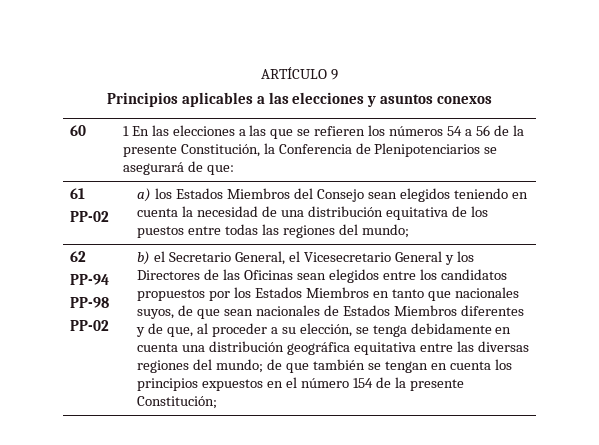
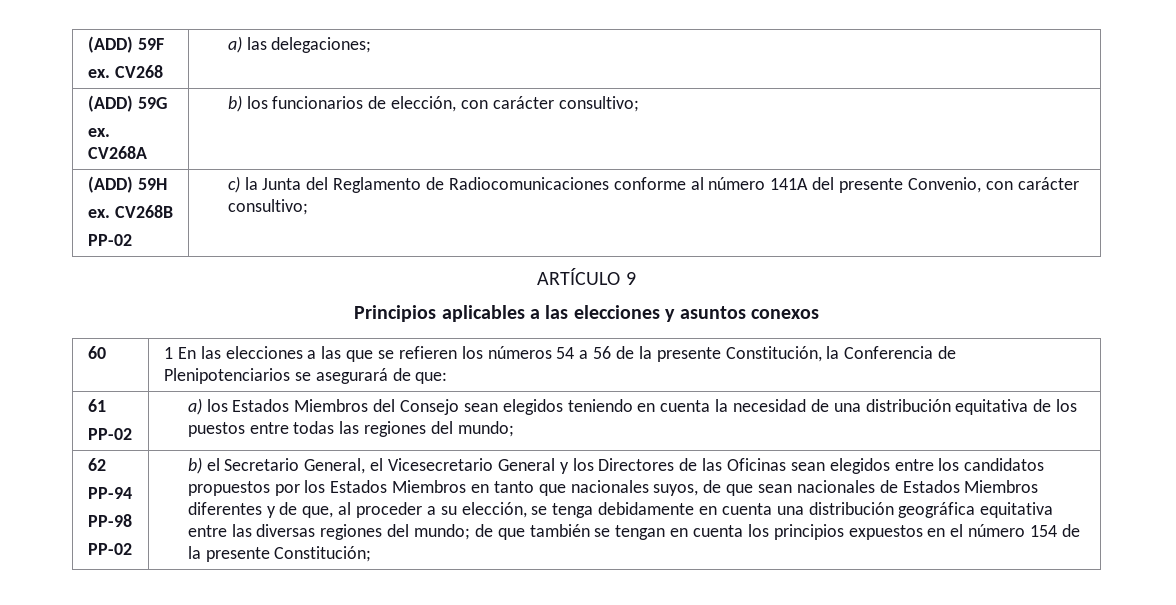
+ (ADD) 59F
+ ex. CV268 | a) las delegaciones;
+ (ADD) 59G
+ ex. CV268A | b) los funcionarios de elección, con carácter consultivo;
+ (ADD) 59H
+ ex. CV268B
+ PP-02 | c) la Junta del Reglamento de Radiocomunicaciones conforme al número 141A del presente Convenio, con carácter consultivo;

